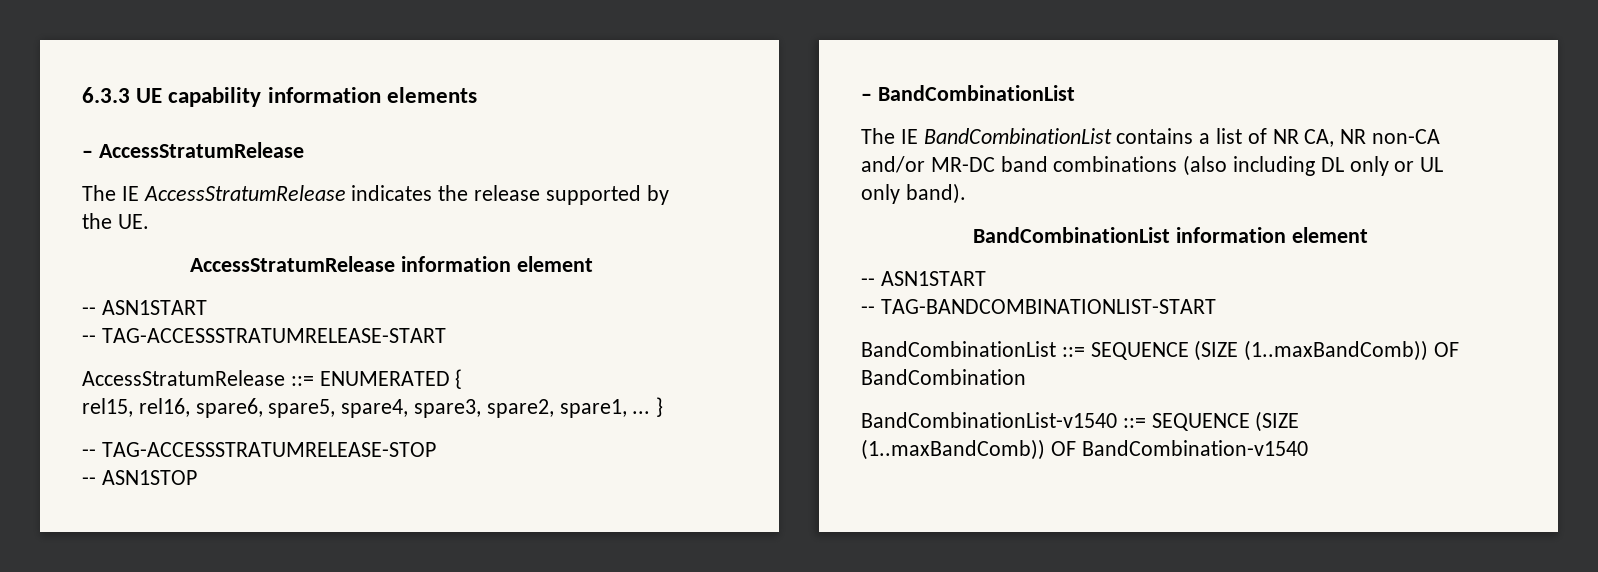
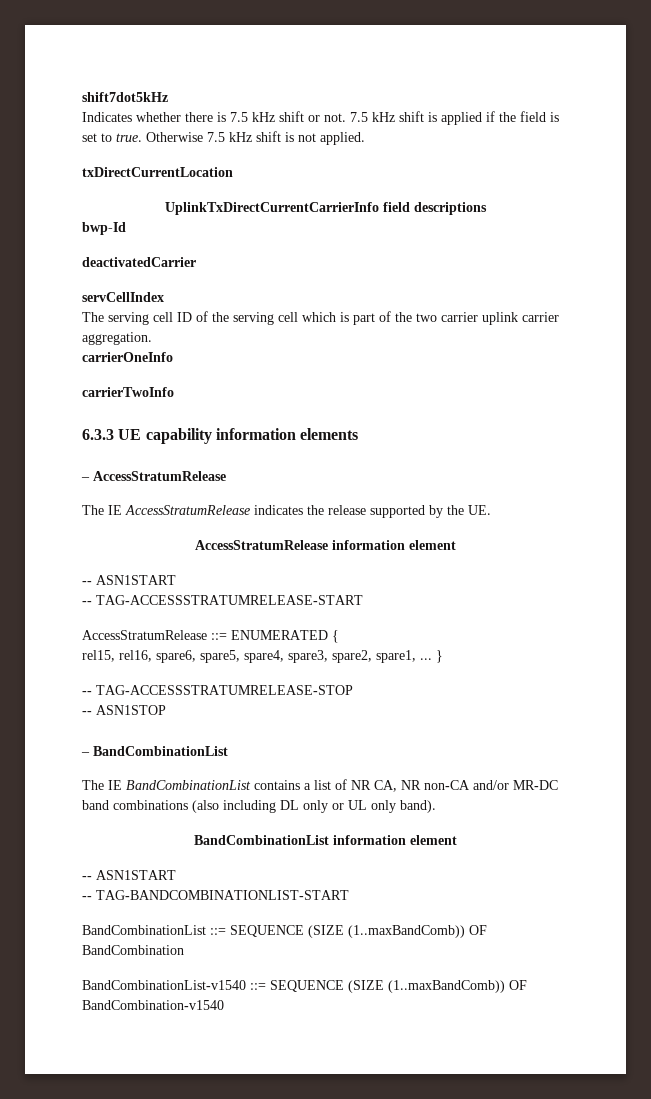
+ shift7dot5kHz
+ Indicates whether there is 7.5 kHz shift or not. 7.5 kHz shift is applied if the field is set to true. Otherwise 7.5 kHz shift is not applied.
+ txDirectCurrentLocation
+ UplinkTxDirectCurrentCarrierInfo field descriptions
+ bwp-Id
+ deactivatedCarrier
+ servCellIndex
+ The serving cell ID of the serving cell which is part of the two carrier uplink carrier aggregation.
+ carrierOneInfo
+ carrierTwoInfo

